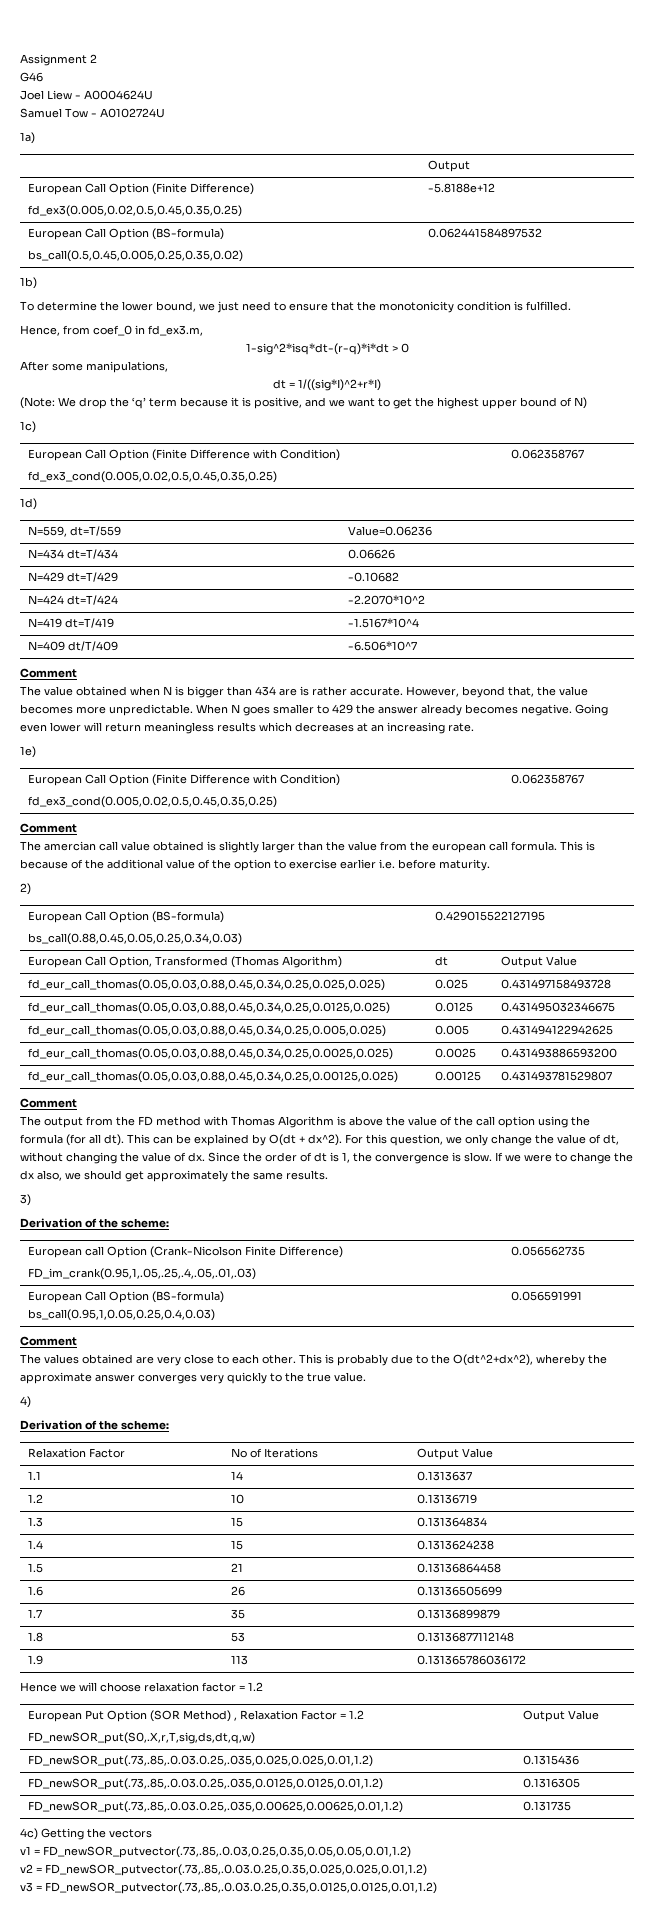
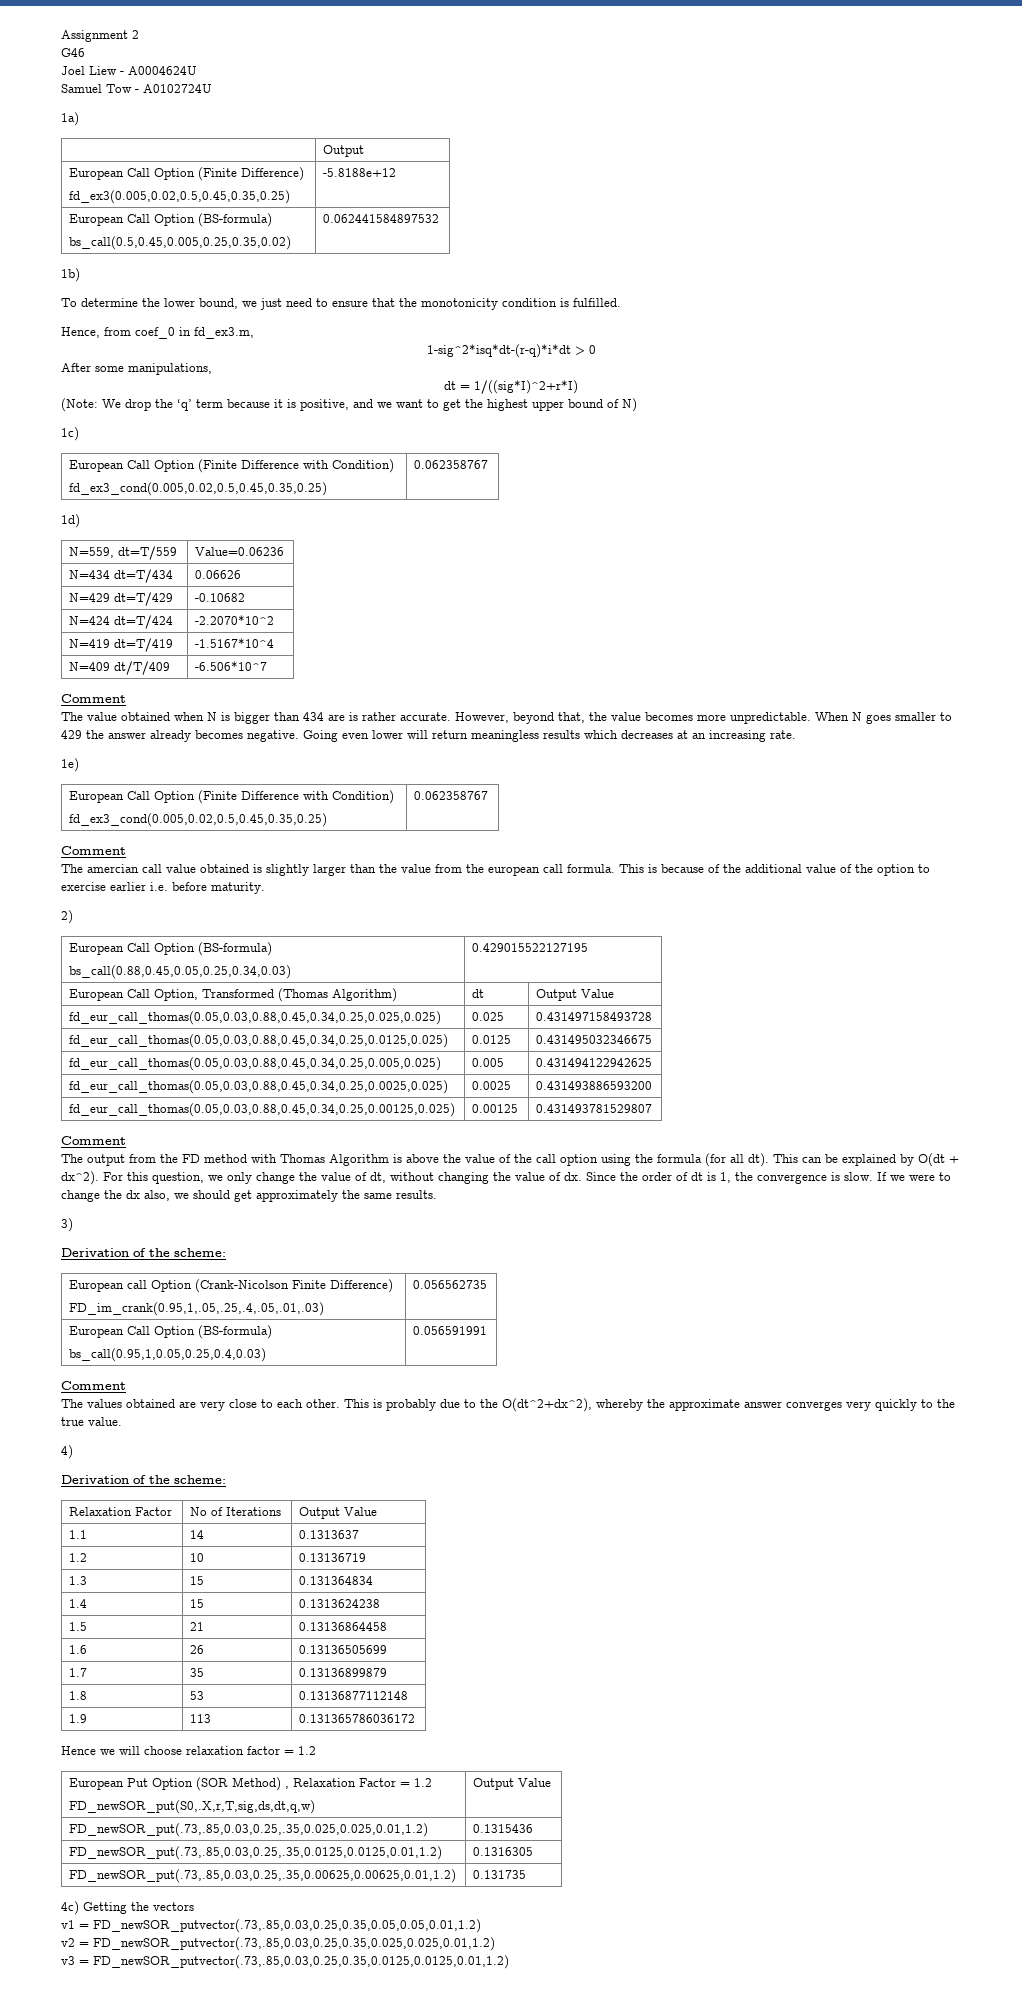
- FD_newSOR_put(.73,.85,.0.03.0.25,.035,0.025,0.025,0.01,1.2) | 0.1315436
+ FD_newSOR_put(.73,.85,0.03,0.25,.35,0.025,0.025,0.01,1.2) | 0.1315436
- FD_newSOR_put(.73,.85,.0.03.0.25,.035,0.0125,0.0125,0.01,1.2) | 0.1316305
+ FD_newSOR_put(.73,.85,0.03,0.25,.35,0.0125,0.0125,0.01,1.2) | 0.1316305
- FD_newSOR_put(.73,.85,.0.03.0.25,.035,0.00625,0.00625,0.01,1.2) | 0.131735
+ FD_newSOR_put(.73,.85,0.03,0.25,.35,0.00625,0.00625,0.01,1.2) | 0.131735
- v1 = FD_newSOR_putvector(.73,.85,.0.03,0.25,0.35,0.05,0.05,0.01,1.2)
+ v1 = FD_newSOR_putvector(.73,.85,0.03,0.25,0.35,0.05,0.05,0.01,1.2)
- v2 = FD_newSOR_putvector(.73,.85,.0.03.0.25,0.35,0.025,0.025,0.01,1.2)
+ v2 = FD_newSOR_putvector(.73,.85,0.03,0.25,0.35,0.025,0.025,0.01,1.2)
- v3 = FD_newSOR_putvector(.73,.85,.0.03.0.25,0.35,0.0125,0.0125,0.01,1.2)
+ v3 = FD_newSOR_putvector(.73,.85,0.03,0.25,0.35,0.0125,0.0125,0.01,1.2)

